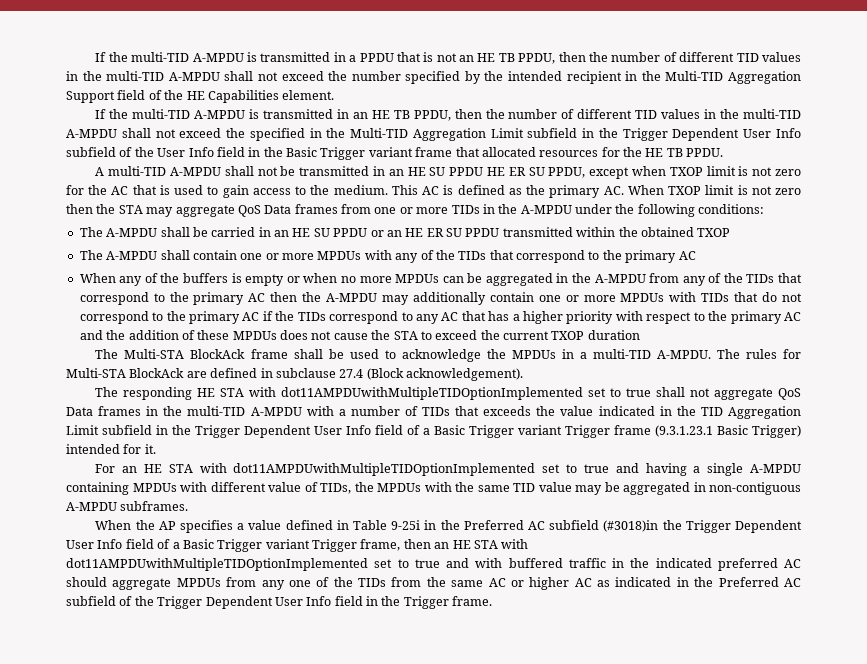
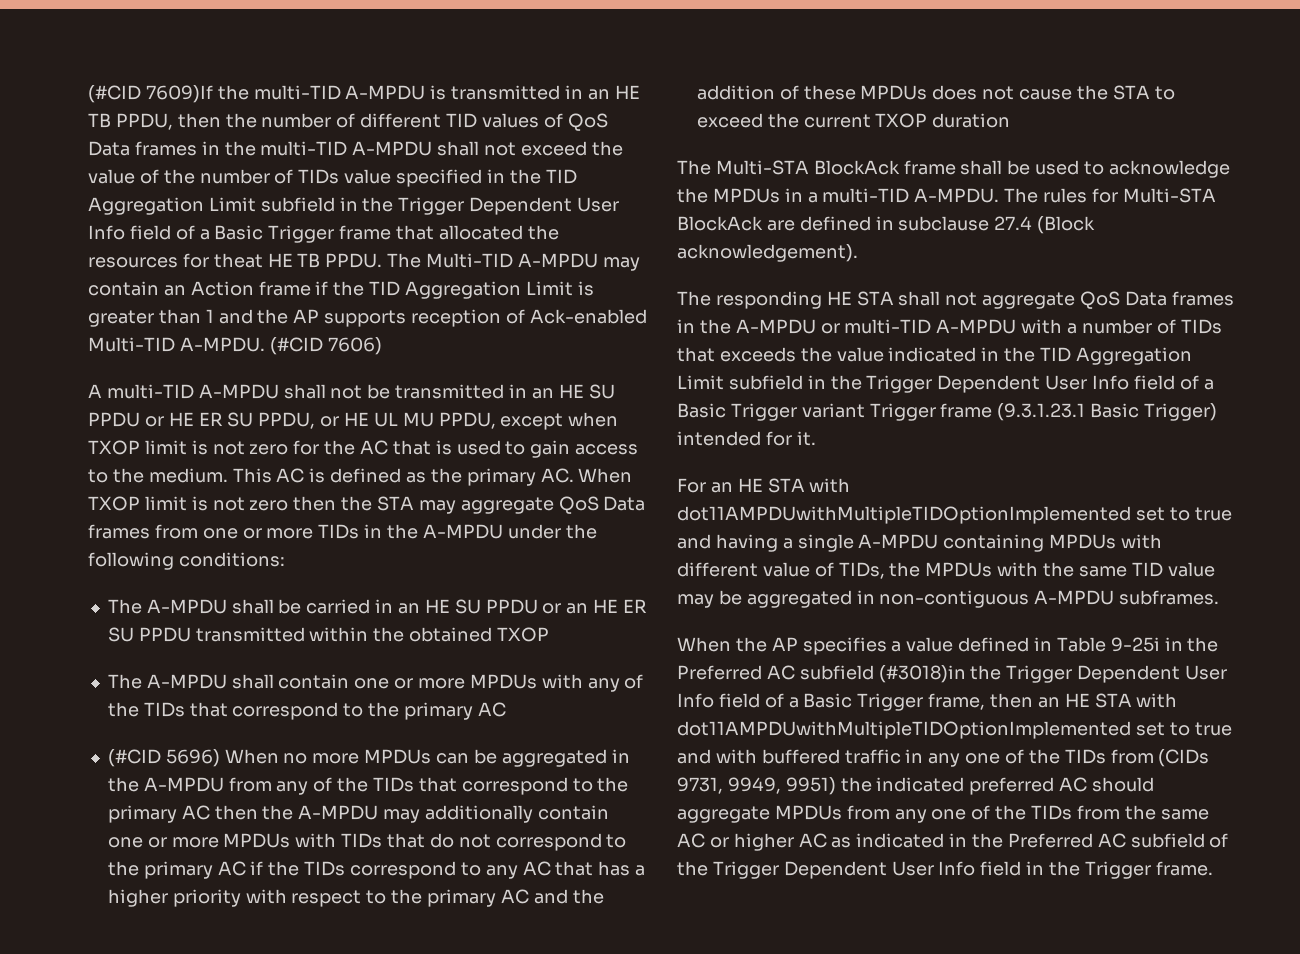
- If the multi-TID A-MPDU is transmitted in a PPDU that is not an HE TB PPDU, then the number of different TID values in the multi-TID A-MPDU shall not exceed the number specified by the intended recipient in the Multi-TID Aggregation Support field of the HE Capabilities element.
- If the multi-TID A-MPDU is transmitted in an HE TB PPDU, then the number of different TID values in the multi-TID A-MPDU shall not exceed the specified in the Multi-TID Aggregation Limit subfield in the Trigger Dependent User Info subfield of the User Info field in the Basic Trigger variant frame that allocated resources for the HE TB PPDU.
+ (#CID 7609)If the multi-TID A-MPDU is transmitted in an HE TB PPDU, then the number of different TID values of QoS Data frames in the multi-TID A-MPDU shall not exceed the value of the number of TIDs value specified in the TID Aggregation Limit subfield in the Trigger Dependent User Info field of a Basic Trigger frame that allocated the resources for theat HE TB PPDU. The Multi-TID A-MPDU may contain an Action frame if the TID Aggregation Limit is greater than 1 and the AP supports reception of Ack-enabled Multi-TID A-MPDU. (#CID 7606)
- A multi-TID A-MPDU shall not be transmitted in an HE SU PPDU HE ER SU PPDU, except when TXOP limit is not zero for the AC that is used to gain access to the medium.
+ A multi-TID A-MPDU shall not be transmitted in an HE SU PPDU or HE ER SU PPDU, or HE UL MU PPDU, except when TXOP limit is not zero for the AC that is used to gain access to the medium.
- When any of the buffers is empty or when no more MPDUs can be aggregated in the A-MPDU from any of the TIDs that correspond to the primary AC then the A-MPDU may additionally contain one or more MPDUs with TIDs that do not correspond to the primary AC if the TIDs correspond to any AC that has a higher priority with respect to the primary AC and the addition of these MPDUs does not cause the STA to exceed the current TXOP duration
+ (#CID 5696) When no more MPDUs can be aggregated in the A-MPDU from any of the TIDs that correspond to the primary AC then the A-MPDU may additionally contain one or more MPDUs with TIDs that do not correspond to the primary AC if the TIDs correspond to any AC that has a higher priority with respect to the primary AC and the addition of these MPDUs does not cause the STA to exceed the current TXOP duration
- The responding HE STA with dot11AMPDUwithMultipleTIDOptionImplemented set to true shall not aggregate QoS Data frames in the multi-TID A-MPDU with a number of TIDs that exceeds the value indicated in the TID Aggregation Limit subfield in the Trigger Dependent User Info field of a Basic Trigger variant Trigger frame (9.3.1.23.1 Basic Trigger) intended for it.
+ The responding HE STA shall not aggregate QoS Data frames in the A-MPDU or multi-TID A-MPDU with a number of TIDs that exceeds the value indicated in the TID Aggregation Limit subfield in the Trigger Dependent User Info field of a Basic Trigger variant Trigger frame (9.3.1.23.1 Basic Trigger) intended for it.
- When the AP specifies a value defined in Table 9-25i in the Preferred AC subfield (#3018)in the Trigger Dependent User Info field of a Basic Trigger variant Trigger frame, then an HE STA with dot11AMPDUwithMultipleTIDOptionImplemented set to true and with buffered traffic in the indicated preferred AC should aggregate MPDUs from any one of the TIDs from the same AC or higher AC as indicated in the Preferred AC subfield of the Trigger Dependent User Info field in the Trigger frame.
+ When the AP specifies a value defined in Table 9-25i in the Preferred AC subfield (#3018)in the Trigger Dependent User Info field of a Basic Trigger frame, then an HE STA with dot11AMPDUwithMultipleTIDOptionImplemented set to true and with buffered traffic in any one of the TIDs from (CIDs 9731, 9949, 9951) the indicated preferred AC should aggregate MPDUs from any one of the TIDs from the same AC or higher AC as indicated in the Preferred AC subfield of the Trigger Dependent User Info field in the Trigger frame.

